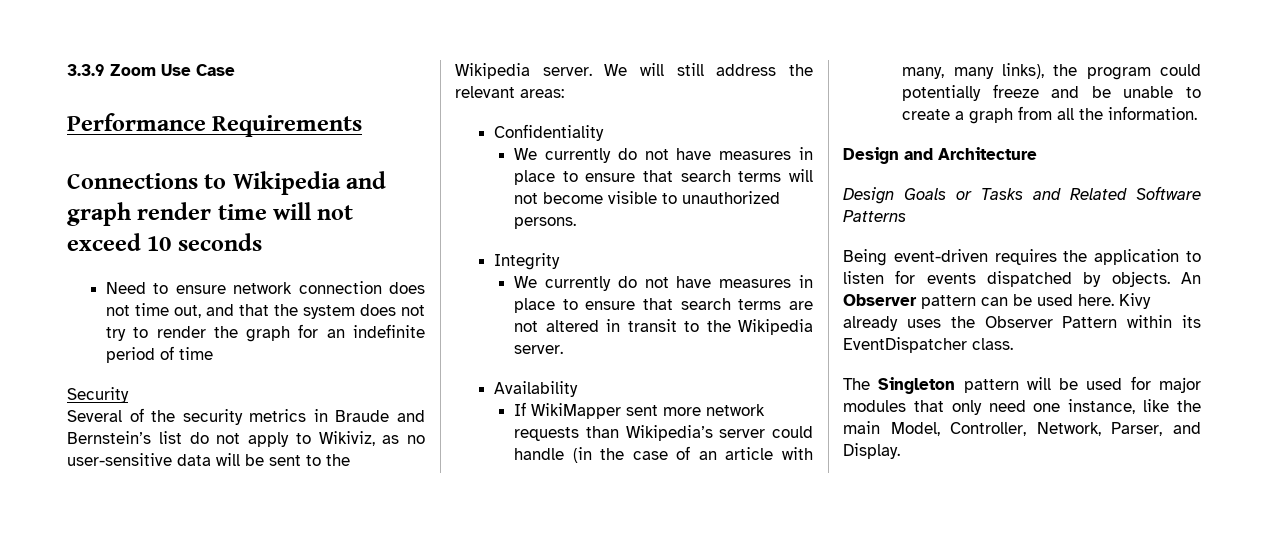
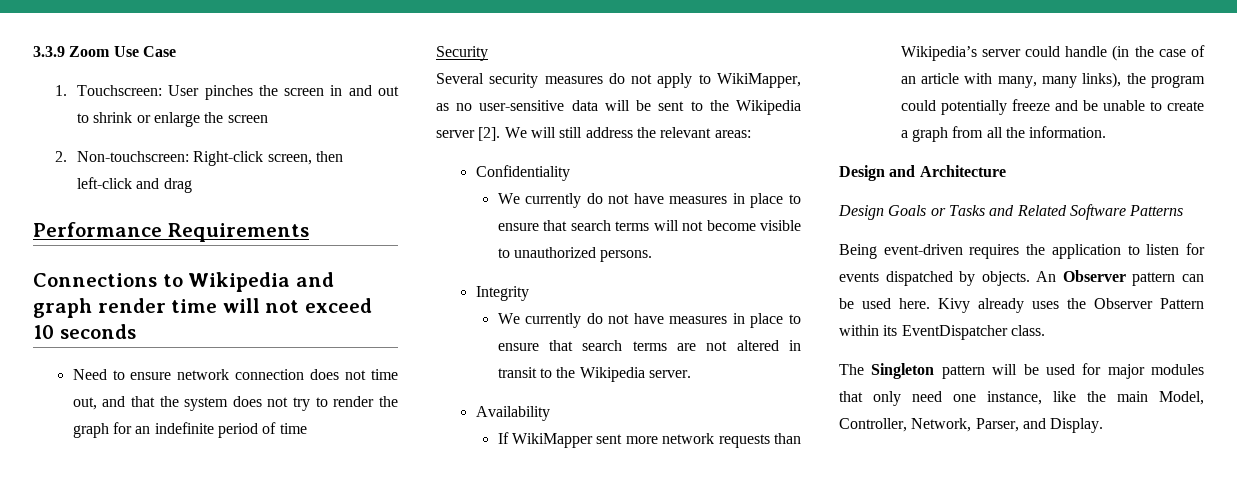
+ 1. Touchscreen: User pinches the screen in and out to shrink or enlarge the screen
+ 2. Non-touchscreen: Right-click screen, then left-click and drag
- Several of the security metrics in Braude and Bernstein’s list do not apply to Wikiviz, as no user-sensitive data will be sent to the Wikipedia server.
+ Several security measures do not apply to WikiMapper, as no user-sensitive data will be sent to the Wikipedia server [2].

